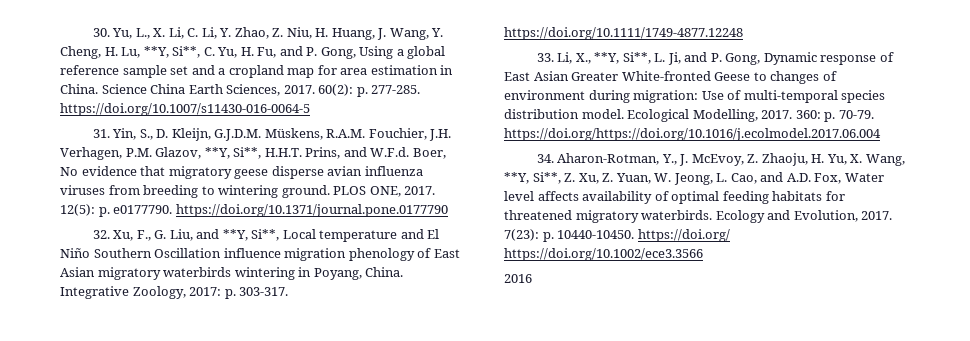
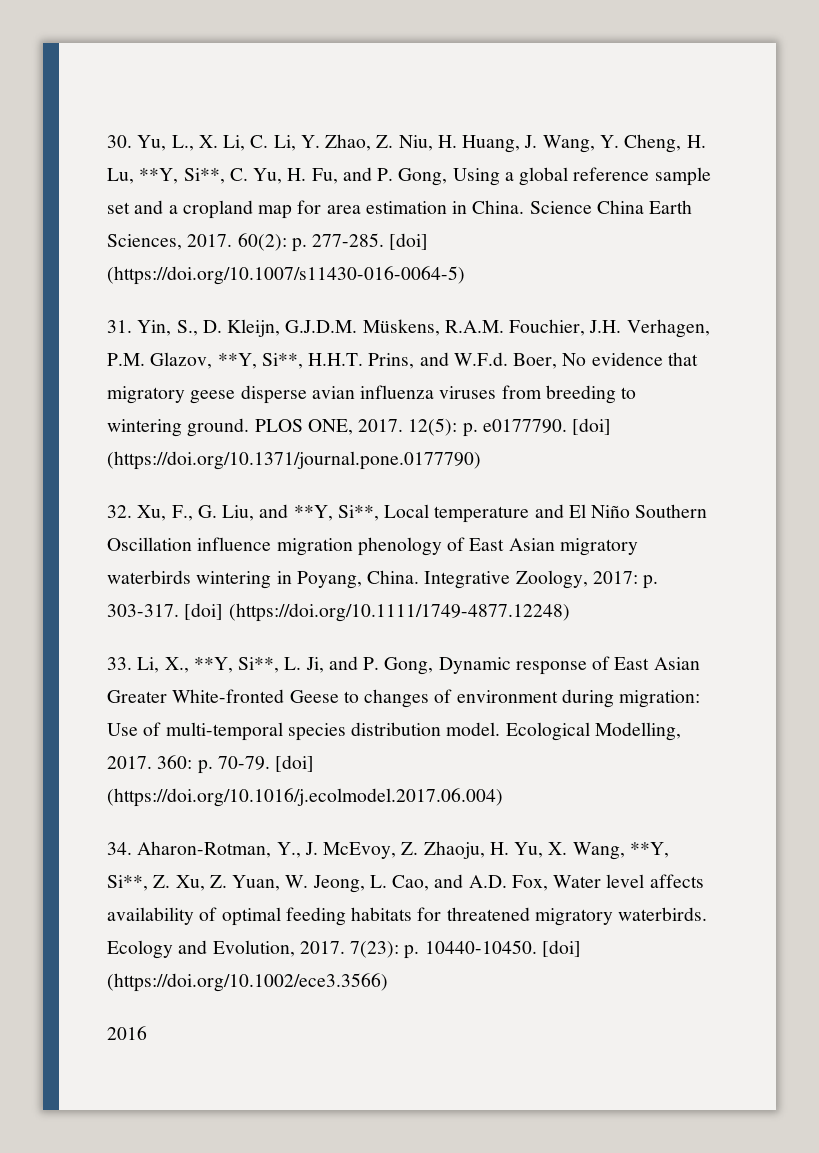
- 60(2): p. 277-285. https://doi.org/10.1007/s11430-016-0064-5
+ 60(2): p. 277-285. [doi] (https://doi.org/10.1007/s11430-016-0064-5)
- 12(5): p. e0177790. https://doi.org/10.1371/journal.pone.0177790
+ 12(5): p. e0177790. [doi] (https://doi.org/10.1371/journal.pone.0177790)
- Integrative Zoology, 2017: p. 303-317. https://doi.org/10.1111/1749-4877.12248
+ Integrative Zoology, 2017: p. 303-317. [doi] (https://doi.org/10.1111/1749-4877.12248)
- 360: p. 70-79. https://doi.org/https://doi.org/10.1016/j.ecolmodel.2017.06.004
+ 360: p. 70-79. [doi] (https://doi.org/10.1016/j.ecolmodel.2017.06.004)
- 7(23): p. 10440-10450. https://doi.org/ https://doi.org/10.1002/ece3.3566
+ 7(23): p. 10440-10450. [doi] (https://doi.org/10.1002/ece3.3566)

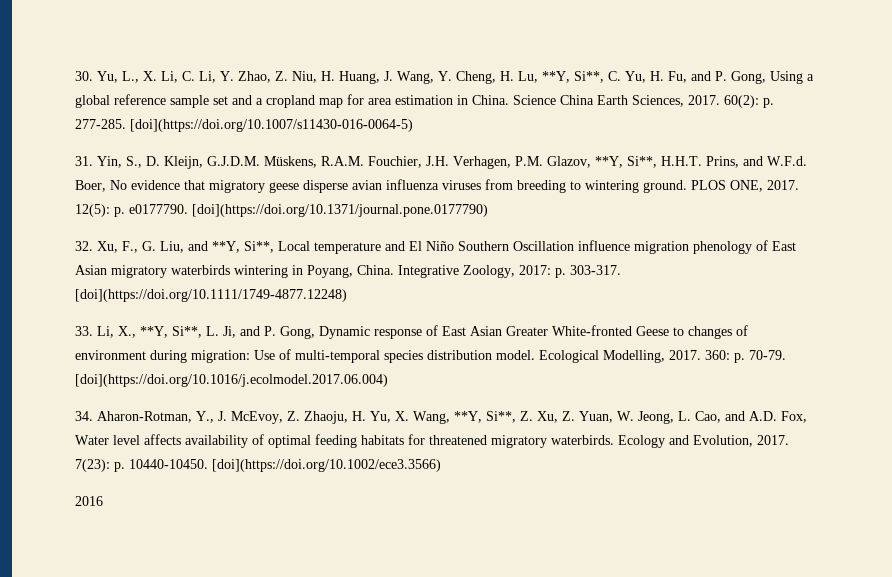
- [doi] (https://doi.org/10.1007/s11430-016-0064-5)
+ [doi](https://doi.org/10.1007/s11430-016-0064-5)
- [doi] (https://doi.org/10.1371/journal.pone.0177790)
+ [doi](https://doi.org/10.1371/journal.pone.0177790)
- [doi] (https://doi.org/10.1111/1749-4877.12248)
+ [doi](https://doi.org/10.1111/1749-4877.12248)
- [doi] (https://doi.org/10.1016/j.ecolmodel.2017.06.004)
+ [doi](https://doi.org/10.1016/j.ecolmodel.2017.06.004)
- [doi] (https://doi.org/10.1002/ece3.3566)
+ [doi](https://doi.org/10.1002/ece3.3566)

